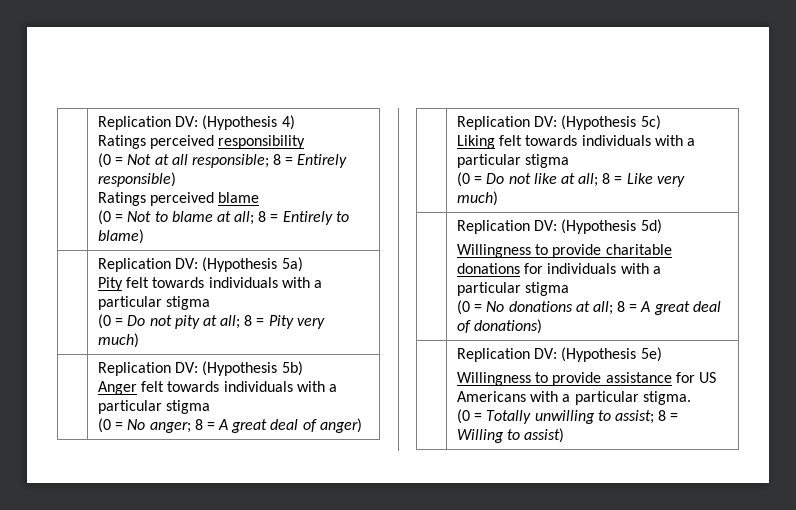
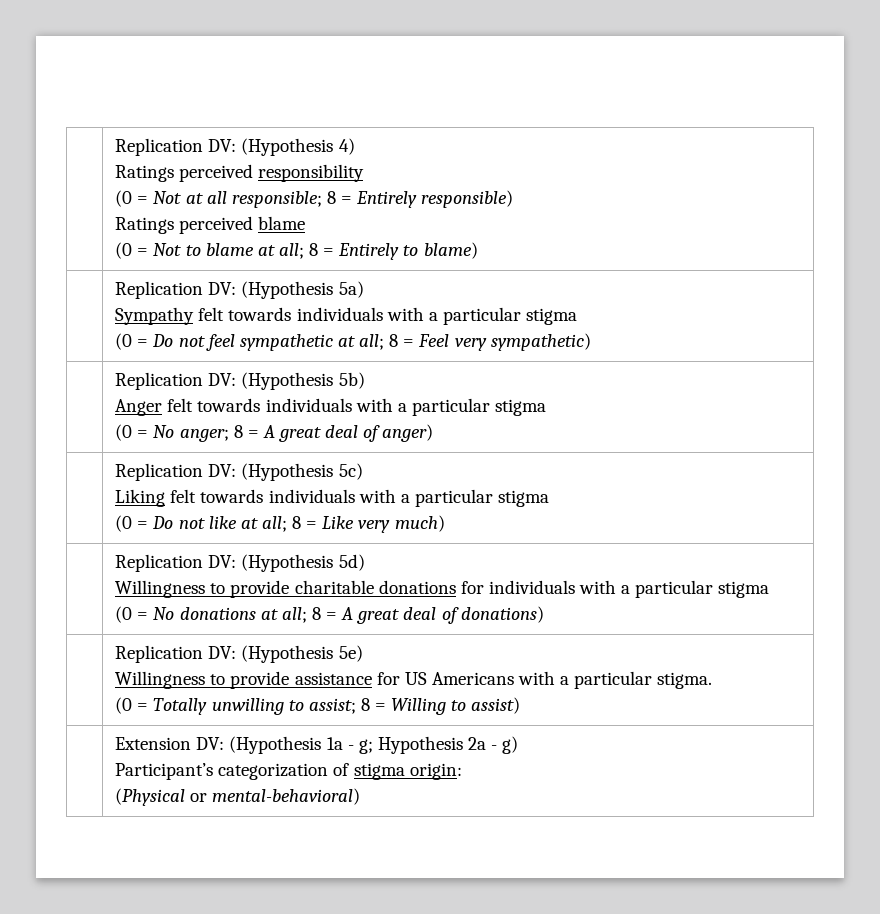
  | Replication DV: (Hypothesis 5a)
- Pity felt towards individuals with a particular stigma
- (0 = Do not pity at all; 8 = Pity very much)
+ Sympathy felt towards individuals with a particular stigma
+ (0 = Do not feel sympathetic at all; 8 = Feel very sympathetic)
+ | Extension DV: (Hypothesis 1a - g; Hypothesis 2a - g)
+ Participant’s categorization of stigma origin:
+ (Physical or mental-behavioral)

